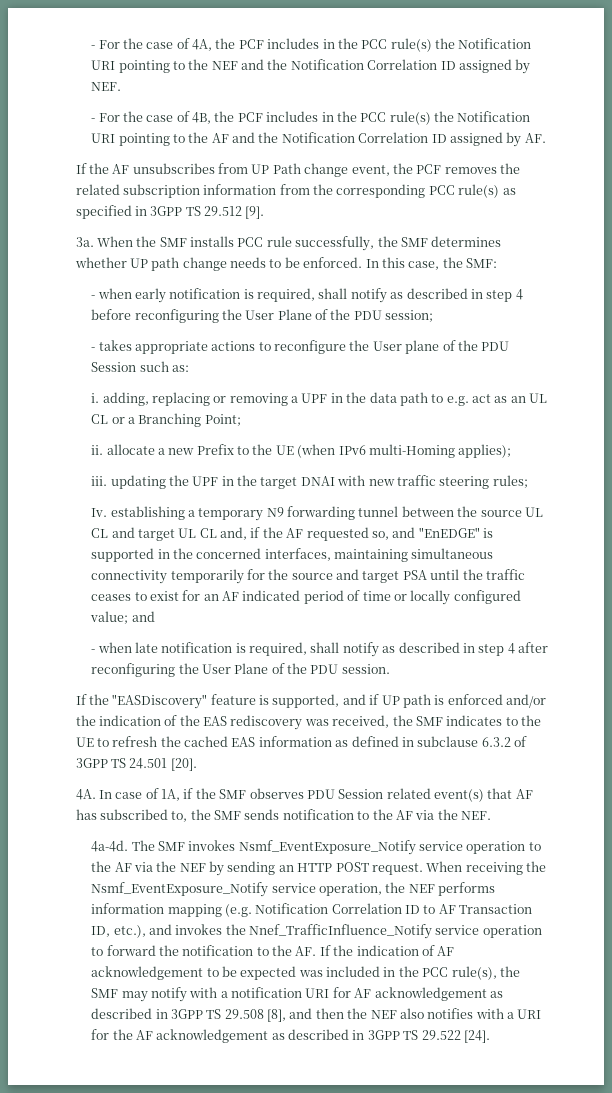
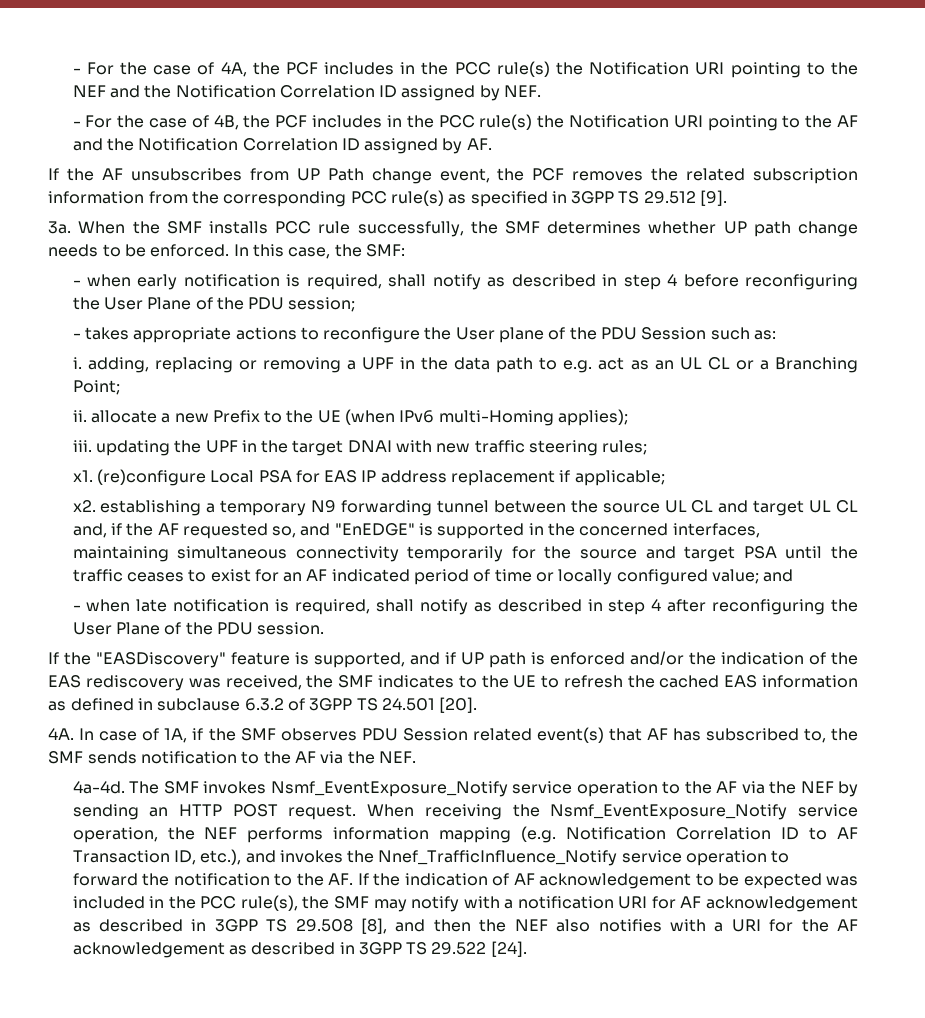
- Iv. establishing a temporary N9 forwarding tunnel between the source UL CL and target UL CL and, if the AF requested so, and "EnEDGE" is supported in the concerned interfaces, maintaining simultaneous connectivity temporarily for the source and target PSA until the traffic ceases to exist for an AF indicated period of time or locally configured value; and
+ x1. (re)configure Local PSA for EAS IP address replacement if applicable;
+ x2. establishing a temporary N9 forwarding tunnel between the source UL CL and target UL CL and, if the AF requested so, and "EnEDGE" is supported in the concerned interfaces, maintaining simultaneous connectivity temporarily for the source and target PSA until the traffic ceases to exist for an AF indicated period of time or locally configured value; and

